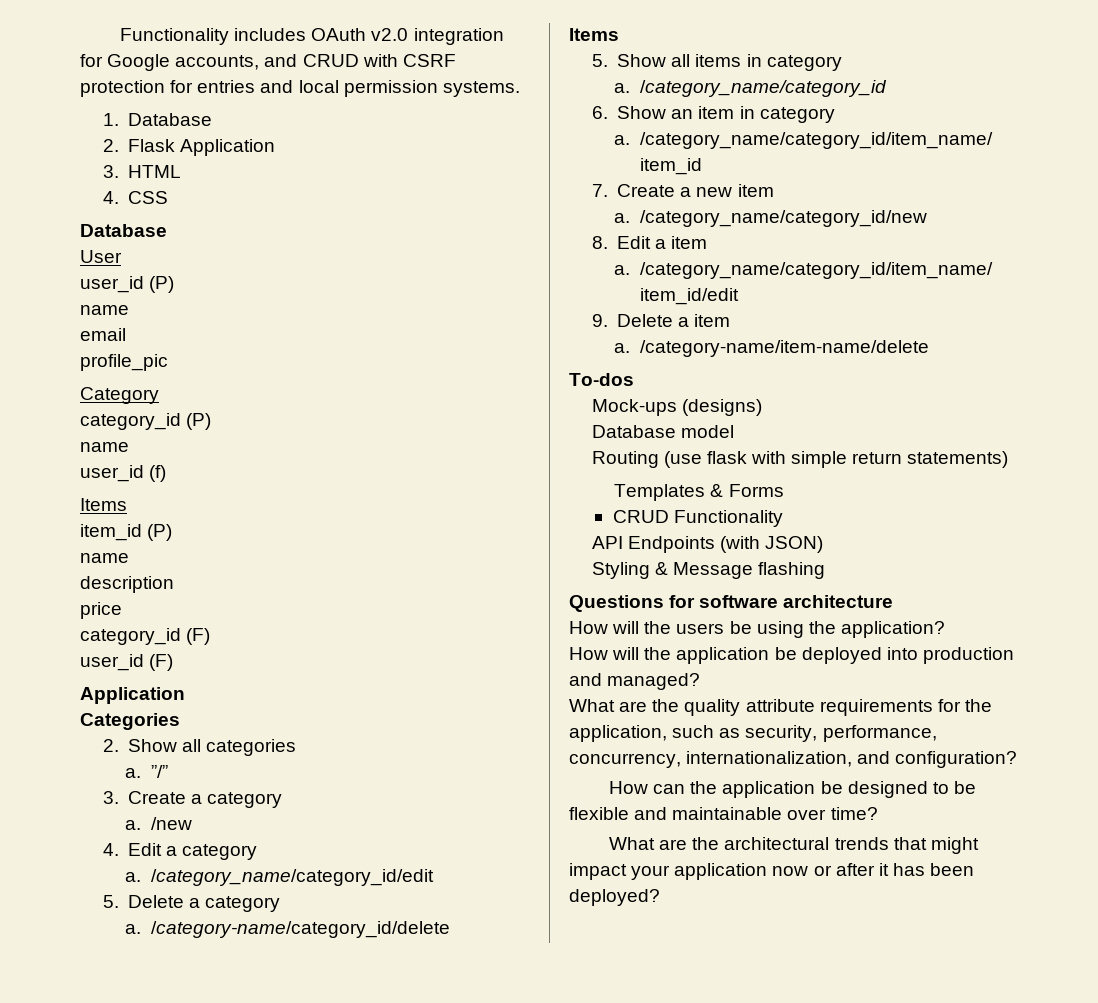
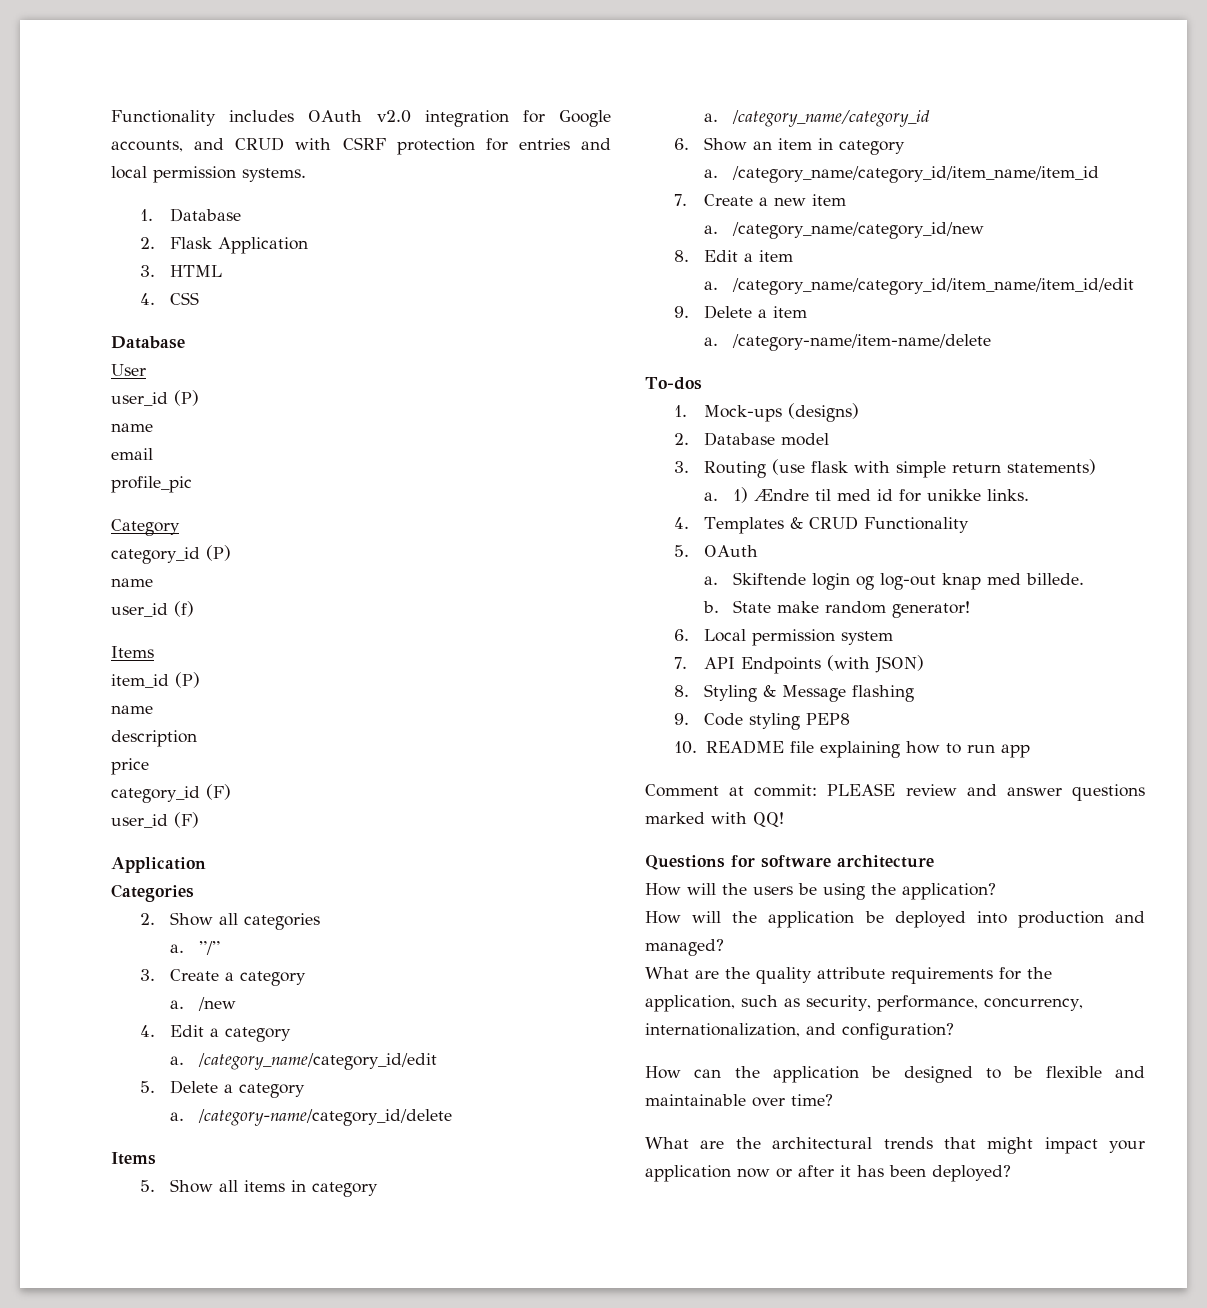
- Mock-ups (designs)
+ 1. Mock-ups (designs)
- Database model
+ 2. Database model
- Routing (use flask with simple return statements)
+ 3. Routing (use flask with simple return statements)
- Templates & Forms
- CRUD Functionality
+ a. 1) Ændre til med id for unikke links.
+ 4. Templates & CRUD Functionality
- API Endpoints (with JSON)
+ 5. OAuth
+ a. Skiftende login og log-out knap med billede.
+ b. State make random generator!
+ 6. Local permission system
+ 7. API Endpoints (with JSON)
- Styling & Message flashing
+ 8. Styling & Message flashing
+ 9. Code styling PEP8
+ 10. README file explaining how to run app
+ Comment at commit: PLEASE review and answer questions marked with QQ!

